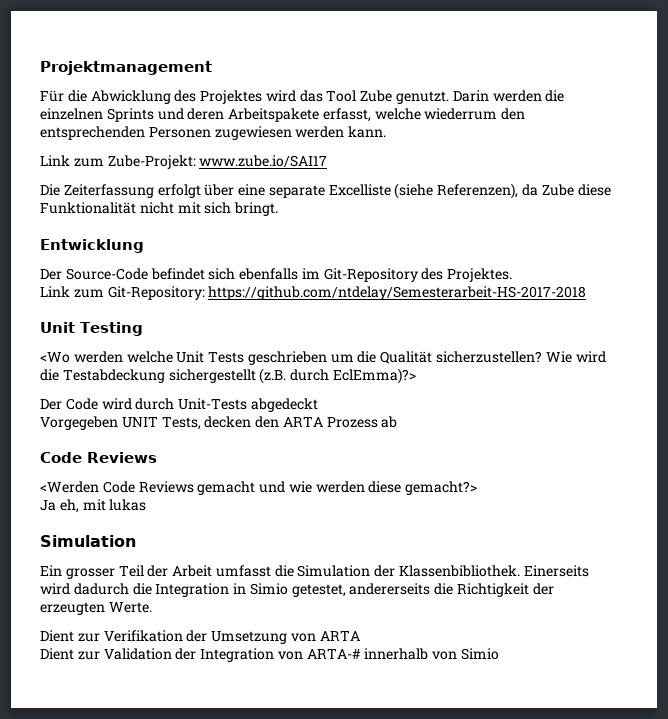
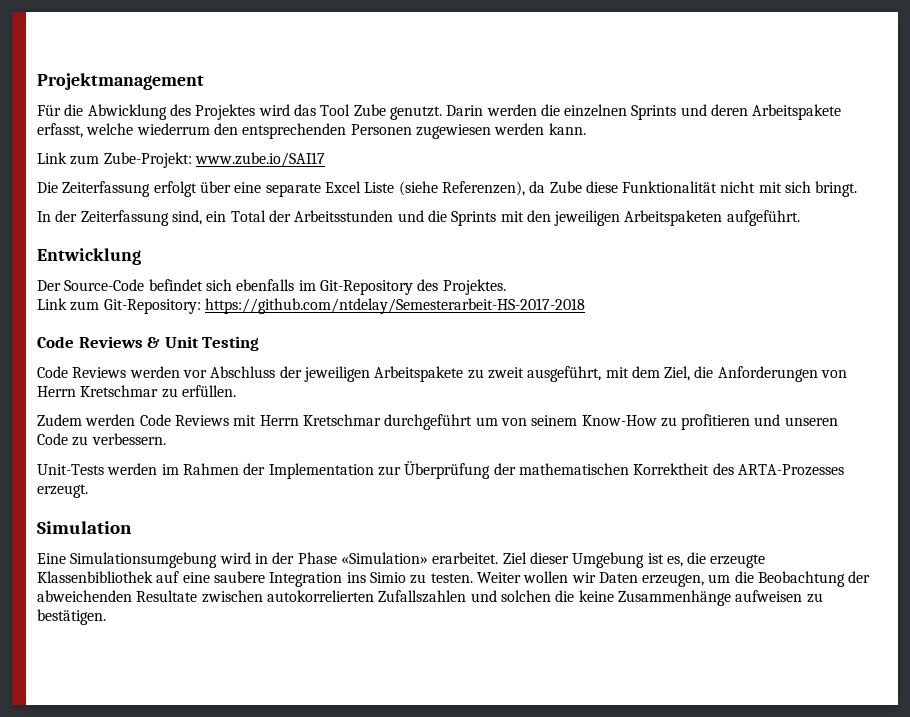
- Die Zeiterfassung erfolgt über eine separate Excelliste (siehe Referenzen), da Zube diese Funktionalität nicht mit sich bringt.
+ Die Zeiterfassung erfolgt über eine separate Excel Liste (siehe Referenzen), da Zube diese Funktionalität nicht mit sich bringt.
+ In der Zeiterfassung sind, ein Total der Arbeitsstunden und die Sprints mit den jeweiligen Arbeitspaketen aufgeführt.
- Unit Testing
+ Code Reviews & Unit Testing
- <Wo werden welche Unit Tests geschrieben um die Qualität sicherzustellen? Wie wird die Testabdeckung sichergestellt (z.B. durch EclEmma)?>
- Der Code wird durch Unit-Tests abgedeckt
- Vorgegeben UNIT Tests, decken den ARTA Prozess ab
- Code Reviews
- <Werden Code Reviews gemacht und wie werden diese gemacht?>
- Ja eh, mit lukas
+ Code Reviews werden vor Abschluss der jeweiligen Arbeitspakete zu zweit ausgeführt, mit dem Ziel, die Anforderungen von Herrn Kretschmar zu erfüllen.
+ Zudem werden Code Reviews mit Herrn Kretschmar durchgeführt um von seinem Know-How zu profitieren und unseren Code zu verbessern.
+ Unit-Tests werden im Rahmen der Implementation zur Überprüfung der mathematischen Korrektheit des ARTA-Prozesses erzeugt.
  Simulation
- Ein grosser Teil der Arbeit umfasst die Simulation der Klassenbibliothek. Einerseits wird dadurch die Integration in Simio getestet, andererseits die Richtigkeit der erzeugten Werte.
- Dient zur Verifikation der Umsetzung von ARTA
- Dient zur Validation der Integration von ARTA-# innerhalb von Simio
+ Eine Simulationsumgebung wird in der Phase «Simulation» erarbeitet. Ziel dieser Umgebung ist es, die erzeugte Klassenbibliothek auf eine saubere Integration ins Simio zu testen. Weiter wollen wir Daten erzeugen, um die Beobachtung der abweichenden Resultate zwischen autokorrelierten Zufallszahlen und solchen die keine Zusammenhänge aufweisen zu bestätigen.

